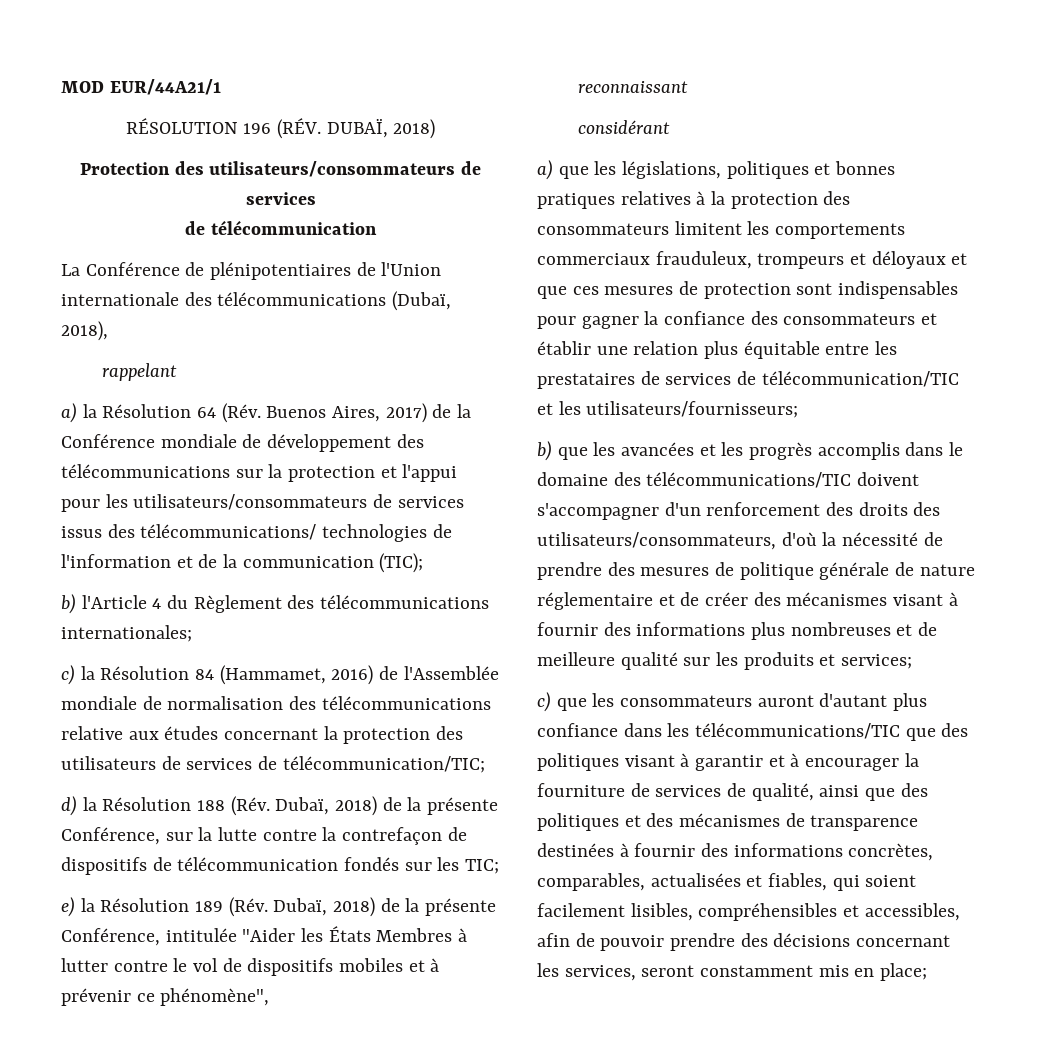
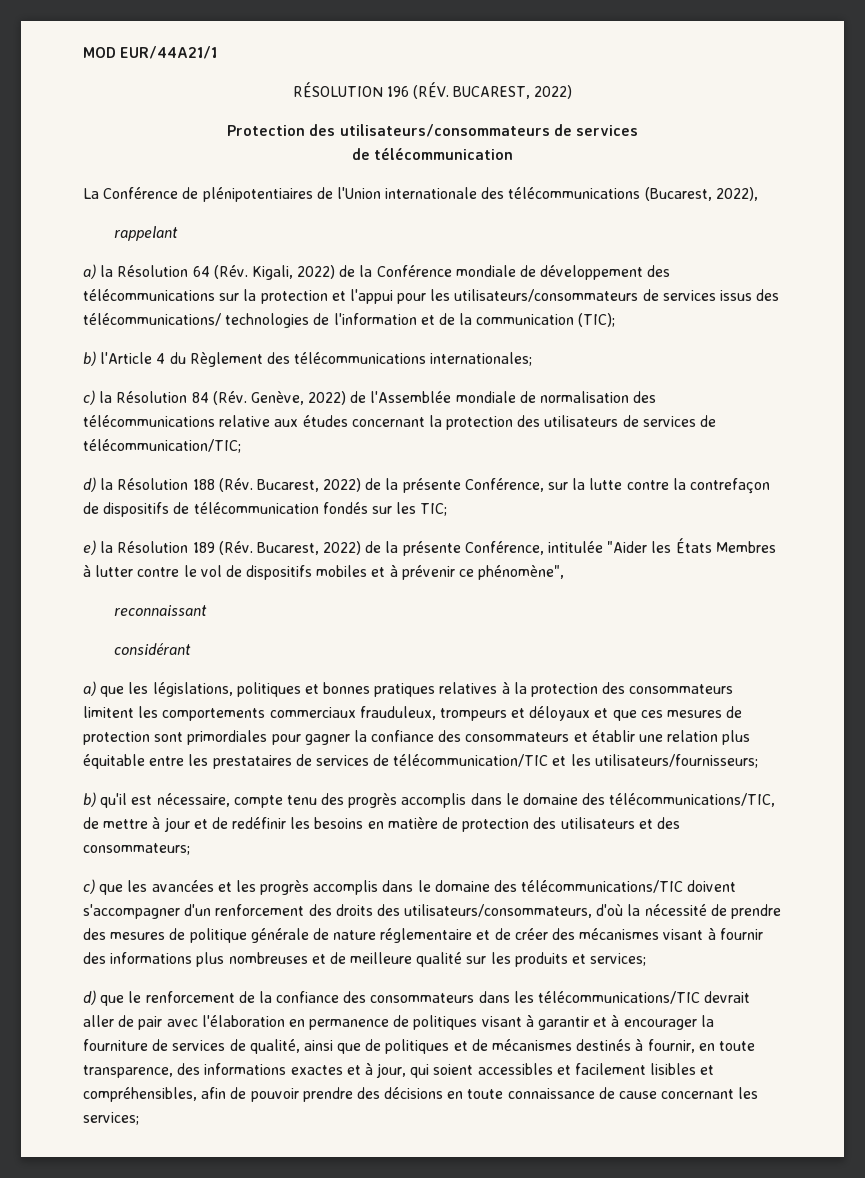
- RÉSOLUTION 196 (RÉV. DUBAÏ, 2018)
+ RÉSOLUTION 196 (RÉV. BUCAREST, 2022)
- La Conférence de plénipotentiaires de l'Union internationale des télécommunications (Dubaï, 2018),
+ La Conférence de plénipotentiaires de l'Union internationale des télécommunications (Bucarest, 2022),
- a) la Résolution 64 (Rév. Buenos Aires, 2017) de la Conférence mondiale de développement des télécommunications sur la protection et l'appui pour les utilisateurs/consommateurs de services issus des télécommunications/ technologies de l'information et de la communication (TIC);
+ a) la Résolution 64 (Rév. Kigali, 2022) de la Conférence mondiale de développement des télécommunications sur la protection et l'appui pour les utilisateurs/consommateurs de services issus des télécommunications/ technologies de l'information et de la communication (TIC);
- c) la Résolution 84 (Hammamet, 2016) de l'Assemblée mondiale de normalisation des télécommunications relative aux études concernant la protection des utilisateurs de services de télécommunication/TIC;
+ c) la Résolution 84 (Rév. Genève, 2022) de l'Assemblée mondiale de normalisation des télécommunications relative aux études concernant la protection des utilisateurs de services de télécommunication/TIC;
- d) la Résolution 188 (Rév. Dubaï, 2018) de la présente Conférence, sur la lutte contre la contrefaçon de dispositifs de télécommunication fondés sur les TIC;
+ d) la Résolution 188 (Rév. Bucarest, 2022) de la présente Conférence, sur la lutte contre la contrefaçon de dispositifs de télécommunication fondés sur les TIC;
- e) la Résolution 189 (Rév. Dubaï, 2018) de la présente Conférence, intitulée "Aider les États Membres à lutter contre le vol de dispositifs mobiles et à prévenir ce phénomène",
+ e) la Résolution 189 (Rév. Bucarest, 2022) de la présente Conférence, intitulée "Aider les États Membres à lutter contre le vol de dispositifs mobiles et à prévenir ce phénomène",
- a) que les législations, politiques et bonnes pratiques relatives à la protection des consommateurs limitent les comportements commerciaux frauduleux, trompeurs et déloyaux et que ces mesures de protection sont indispensables pour gagner la confiance des consommateurs et établir une relation plus équitable entre les prestataires de services de télécommunication/TIC et les utilisateurs/fournisseurs;
+ a) que les législations, politiques et bonnes pratiques relatives à la protection des consommateurs limitent les comportements commerciaux frauduleux, trompeurs et déloyaux et que ces mesures de protection sont primordiales pour gagner la confiance des consommateurs et établir une relation plus équitable entre les prestataires de services de télécommunication/TIC et les utilisateurs/fournisseurs;
- b) que les avancées et les progrès accomplis dans le domaine des télécommunications/TIC doivent s'accompagner d'un renforcement des droits des utilisateurs/consommateurs, d'où la nécessité de prendre des mesures de politique générale de nature réglementaire et de créer des mécanismes visant à fournir des informations plus nombreuses et de meilleure qualité sur les produits et services;
+ b) qu'il est nécessaire, compte tenu des progrès accomplis dans le domaine des télécommunications/TIC, de mettre à jour et de redéfinir les besoins en matière de protection des utilisateurs et des consommateurs;
+ c) que les avancées et les progrès accomplis dans le domaine des télécommunications/TIC doivent s'accompagner d'un renforcement des droits des utilisateurs/consommateurs, d'où la nécessité de prendre des mesures de politique générale de nature réglementaire et de créer des mécanismes visant à fournir des informations plus nombreuses et de meilleure qualité sur les produits et services;
- c) que les consommateurs auront d'autant plus confiance dans les télécommunications/TIC que des politiques visant à garantir et à encourager la fourniture de services de qualité, ainsi que des politiques et des mécanismes de transparence destinées à fournir des informations concrètes, comparables, actualisées et fiables, qui soient facilement lisibles, compréhensibles et accessibles, afin de pouvoir prendre des décisions concernant les services, seront constamment mis en place;
+ d) que le renforcement de la confiance des consommateurs dans les télécommunications/TIC devrait aller de pair avec l'élaboration en permanence de politiques visant à garantir et à encourager la fourniture de services de qualité, ainsi que de politiques et de mécanismes destinés à fournir, en toute transparence, des informations exactes et à jour, qui soient accessibles et facilement lisibles et compréhensibles, afin de pouvoir prendre des décisions en toute connaissance de cause concernant les services;

